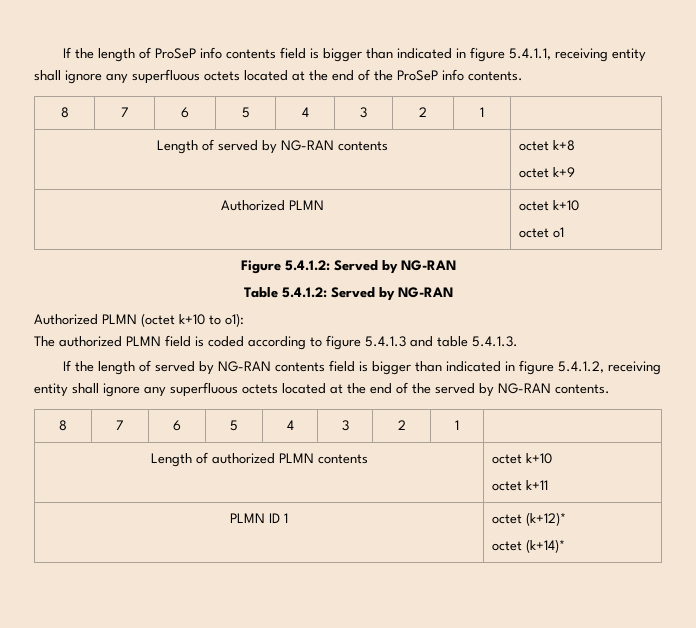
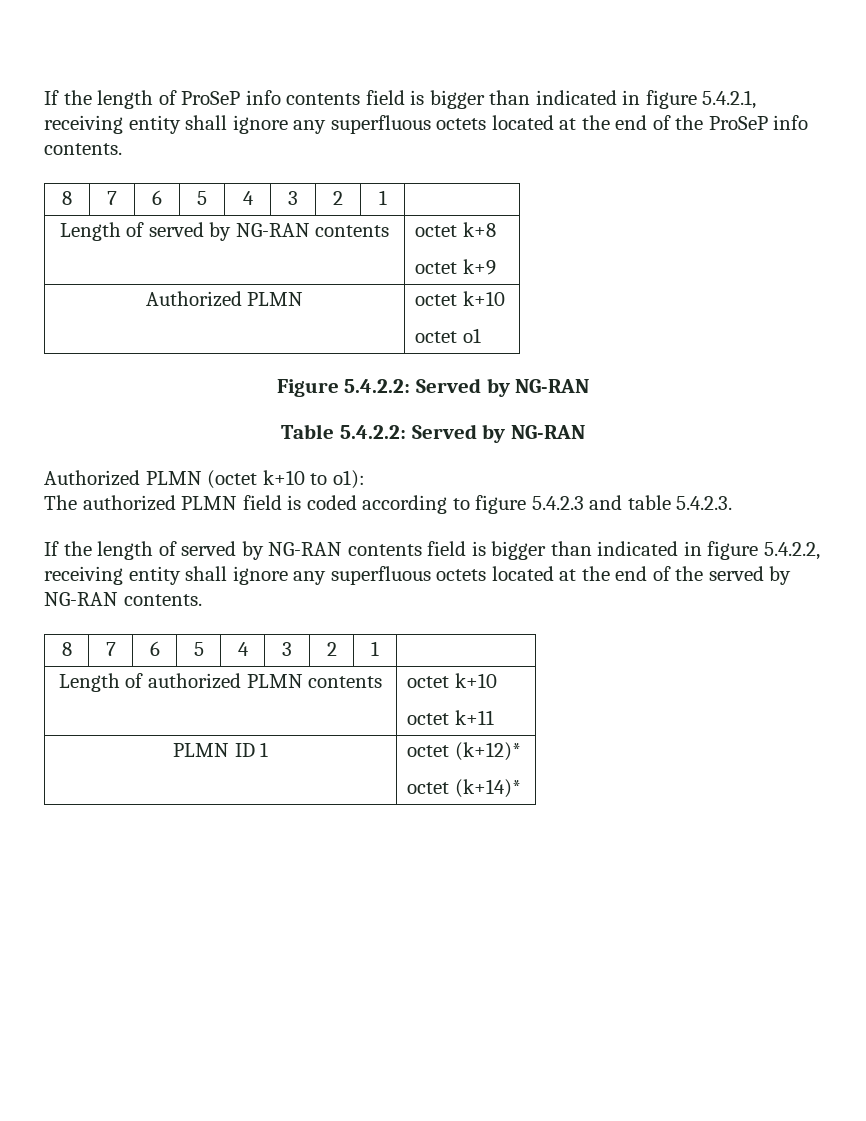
- If the length of ProSeP info contents field is bigger than indicated in figure 5.4.1.1, receiving entity shall ignore any superfluous octets located at the end of the ProSeP info contents.
+ If the length of ProSeP info contents field is bigger than indicated in figure 5.4.2.1, receiving entity shall ignore any superfluous octets located at the end of the ProSeP info contents.
- Figure 5.4.1.2: Served by NG-RAN
+ Figure 5.4.2.2: Served by NG-RAN
- Table 5.4.1.2: Served by NG-RAN
+ Table 5.4.2.2: Served by NG-RAN
- The authorized PLMN field is coded according to figure 5.4.1.3 and table 5.4.1.3.
+ The authorized PLMN field is coded according to figure 5.4.2.3 and table 5.4.2.3.
- If the length of served by NG-RAN contents field is bigger than indicated in figure 5.4.1.2, receiving entity shall ignore any superfluous octets located at the end of the served by NG-RAN contents.
+ If the length of served by NG-RAN contents field is bigger than indicated in figure 5.4.2.2, receiving entity shall ignore any superfluous octets located at the end of the served by NG-RAN contents.

